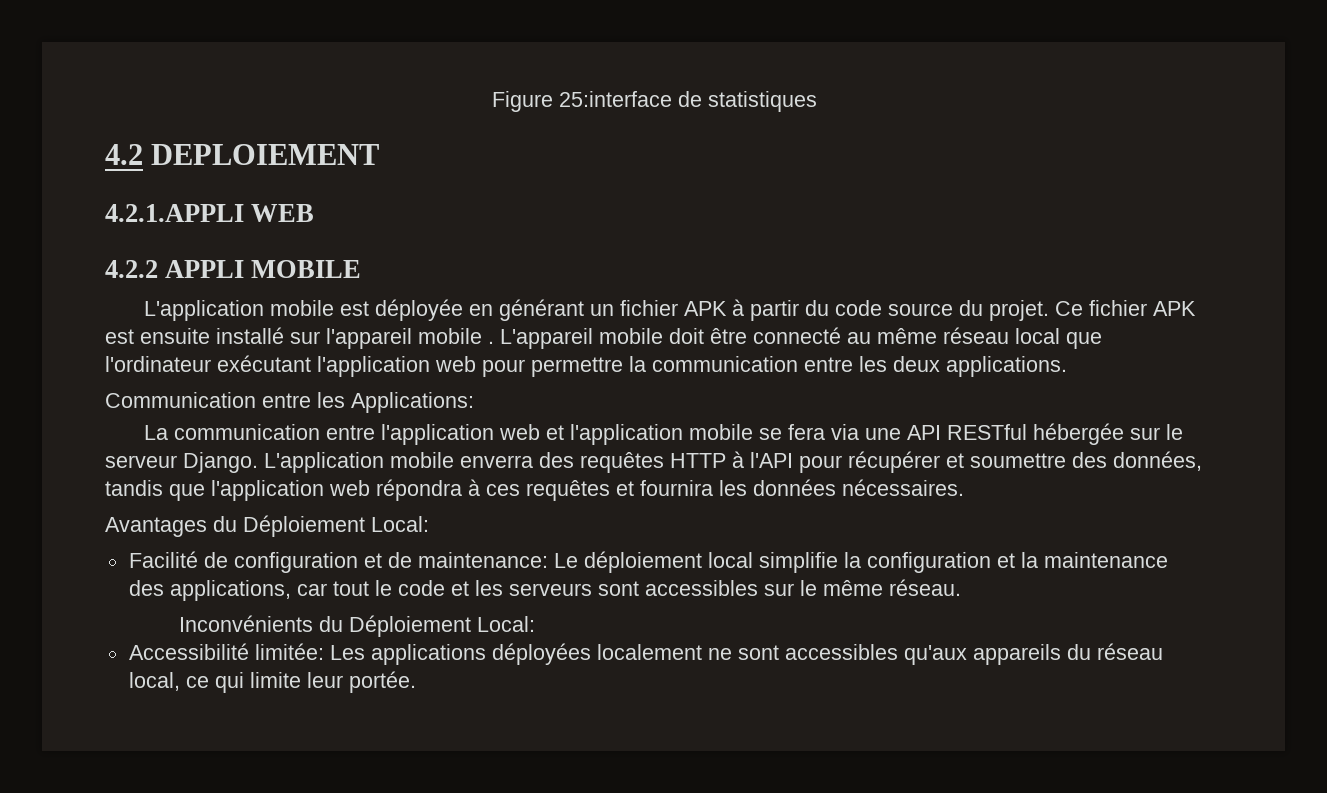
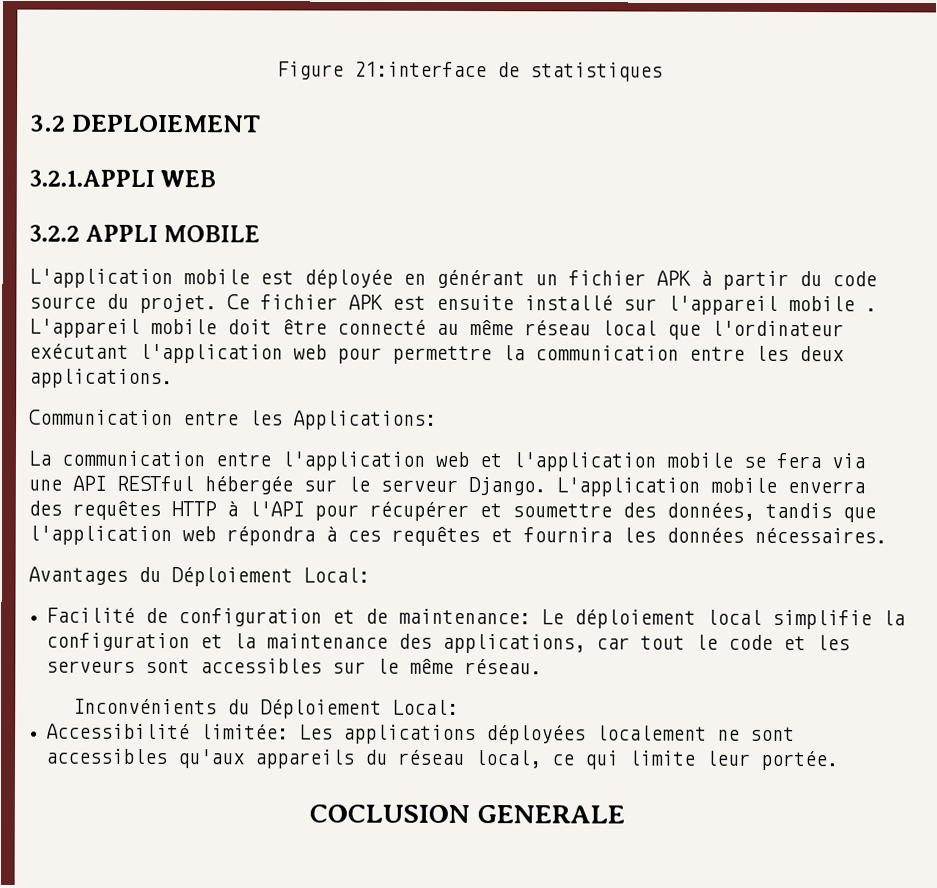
- Figure 25:interface de statistiques
+ Figure 21:interface de statistiques
- 4.2 DEPLOIEMENT
+ 3.2 DEPLOIEMENT
- 4.2.1.APPLI WEB
+ 3.2.1.APPLI WEB
- 4.2.2 APPLI MOBILE
+ 3.2.2 APPLI MOBILE
+ COCLUSION GENERALE

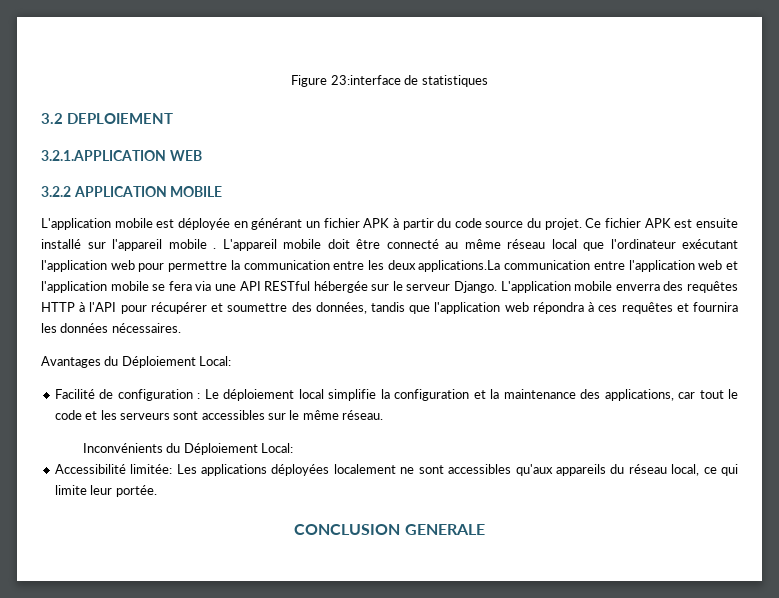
- Figure 21:interface de statistiques
+ Figure 23:interface de statistiques
- 3.2.1.APPLI WEB
+ 3.2.1.APPLICATION WEB
- 3.2.2 APPLI MOBILE
+ 3.2.2 APPLICATION MOBILE
- L'appareil mobile doit être connecté au même réseau local que l'ordinateur exécutant l'application web pour permettre la communication entre les deux applications.
- Communication entre les Applications:
- La communication entre l'application web et l'application mobile se fera via une API RESTful hébergée sur le serveur Django.
+ L'appareil mobile doit être connecté au même réseau local que l'ordinateur exécutant l'application web pour permettre la communication entre les deux applications.La communication entre l'application web et l'application mobile se fera via une API RESTful hébergée sur le serveur Django.
- Facilité de configuration et de maintenance: Le déploiement local simplifie la configuration et la maintenance des applications, car tout le code et les serveurs sont accessibles sur le même réseau.
+ Facilité de configuration : Le déploiement local simplifie la configuration et la maintenance des applications, car tout le code et les serveurs sont accessibles sur le même réseau.
- COCLUSION GENERALE
+ CONCLUSION GENERALE

